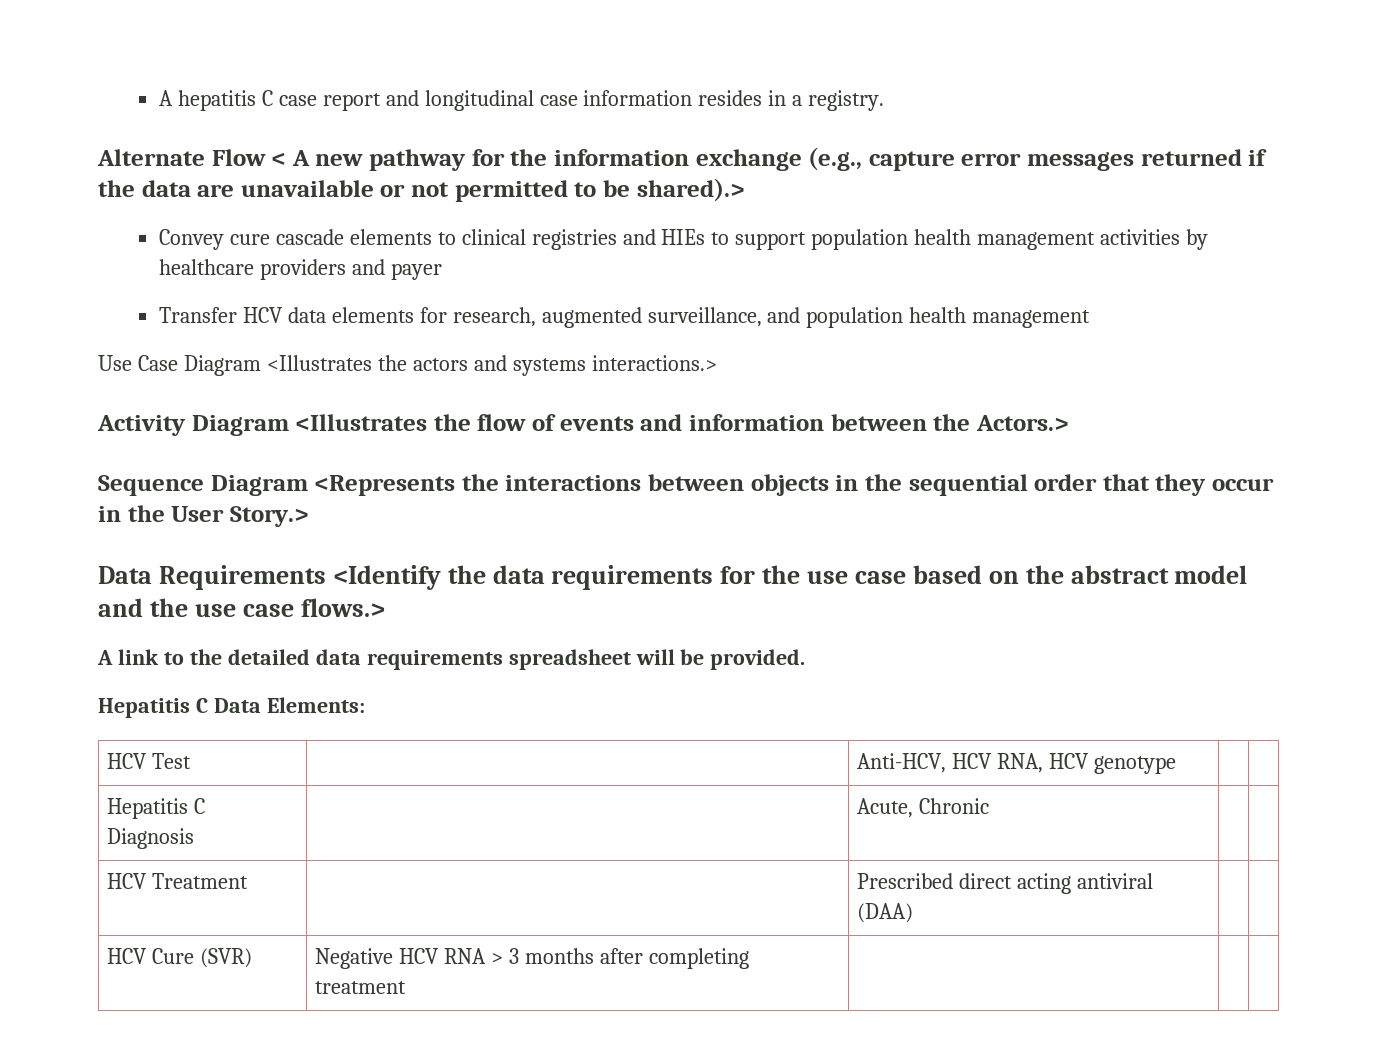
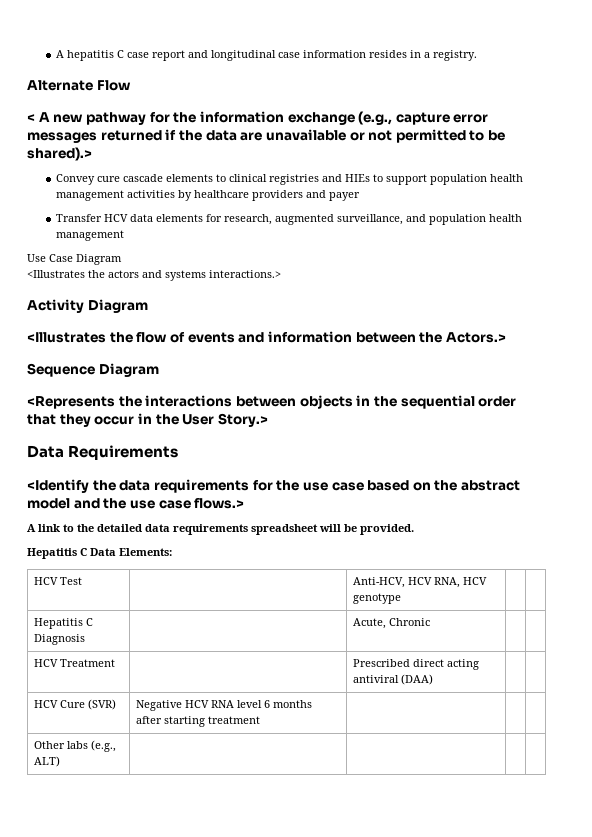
- Alternate Flow < A new pathway for the information exchange (e.g., capture error messages returned if the data are unavailable or not permitted to be shared).>
+ Alternate Flow
+ < A new pathway for the information exchange (e.g., capture error messages returned if the data are unavailable or not permitted to be shared).>
- Use Case Diagram <Illustrates the actors and systems interactions.>
+ Use Case Diagram
+ <Illustrates the actors and systems interactions.>
- Activity Diagram <Illustrates the flow of events and information between the Actors.>
+ Activity Diagram
+ <Illustrates the flow of events and information between the Actors.>
- Sequence Diagram <Represents the interactions between objects in the sequential order that they occur in the User Story.>
+ Sequence Diagram
+ <Represents the interactions between objects in the sequential order that they occur in the User Story.>
- Data Requirements <Identify the data requirements for the use case based on the abstract model and the use case flows.>
+ Data Requirements
+ <Identify the data requirements for the use case based on the abstract model and the use case flows.>
- HCV Cure (SVR) | Negative HCV RNA > 3 months after completing treatment | | |
+ HCV Cure (SVR) | Negative HCV RNA level 6 months after starting treatment | | |
+ Other labs (e.g., ALT) | | | |

